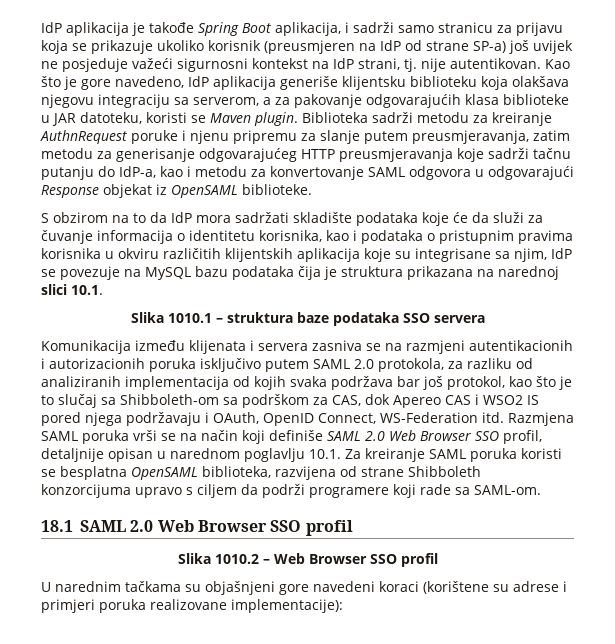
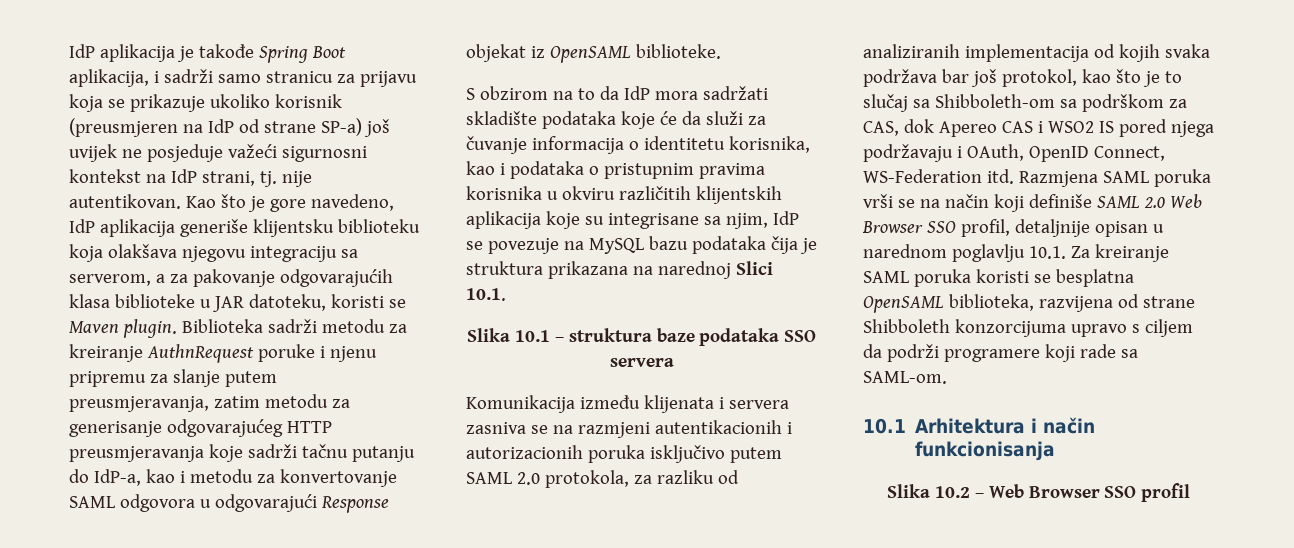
- S obzirom na to da IdP mora sadržati skladište podataka koje će da služi za čuvanje informacija o identitetu korisnika, kao i podataka o pristupnim pravima korisnika u okviru različitih klijentskih aplikacija koje su integrisane sa njim, IdP se povezuje na MySQL bazu podataka čija je struktura prikazana na narednoj slici 10.1.
+ S obzirom na to da IdP mora sadržati skladište podataka koje će da služi za čuvanje informacija o identitetu korisnika, kao i podataka o pristupnim pravima korisnika u okviru različitih klijentskih aplikacija koje su integrisane sa njim, IdP se povezuje na MySQL bazu podataka čija je struktura prikazana na narednoj Slici 10.1.
- Slika 1010.1 – struktura baze podataka SSO servera
+ Slika 10.1 – struktura baze podataka SSO servera
- 18.1 SAML 2.0 Web Browser SSO profil
- Slika 1010.2 – Web Browser SSO profil
+ 10.1 Arhitektura i način funkcionisanja
+ Slika 10.2 – Web Browser SSO profil
- U narednim tačkama su objašnjeni gore navedeni koraci (korištene su adrese i primjeri poruka realizovane implementacije):

